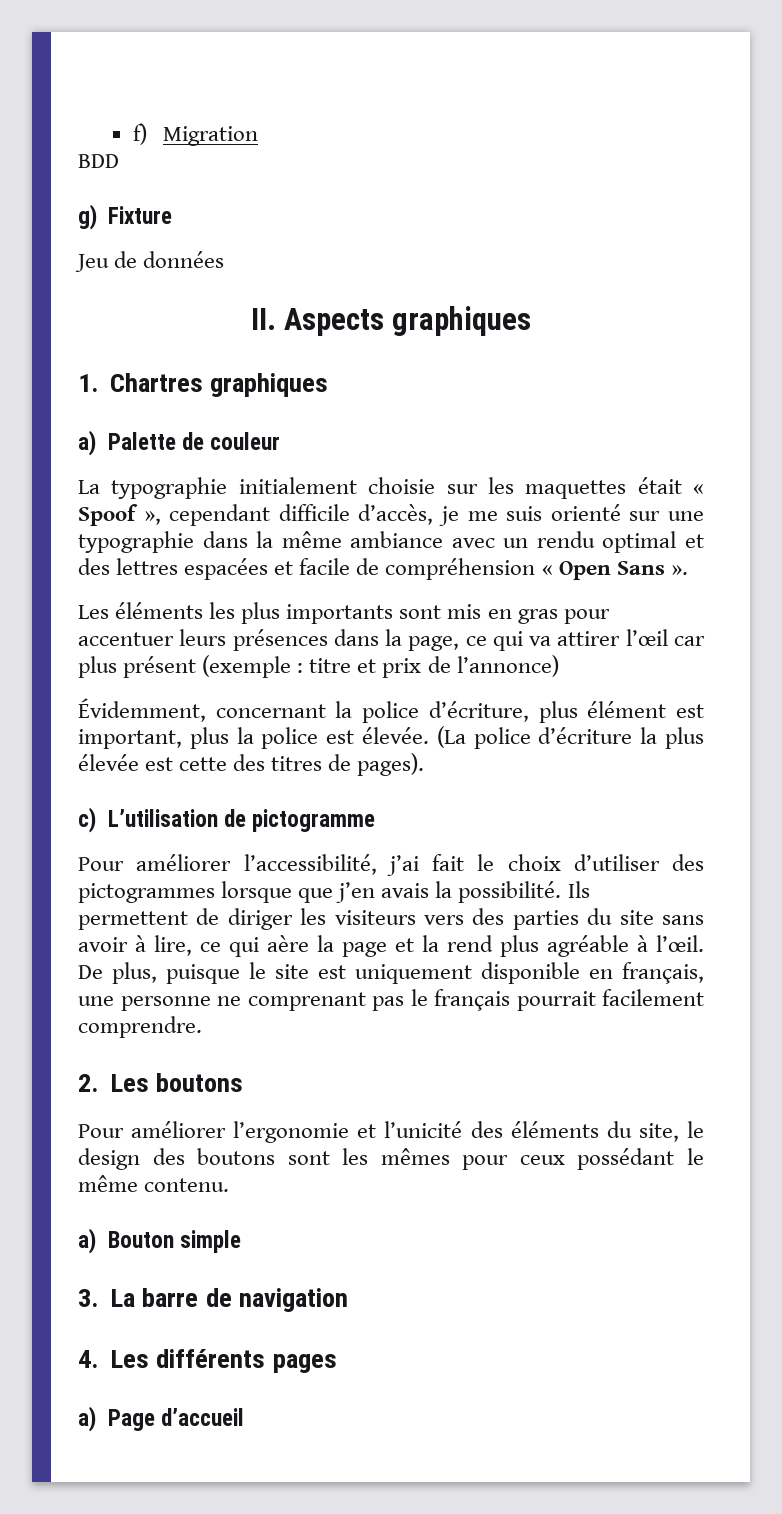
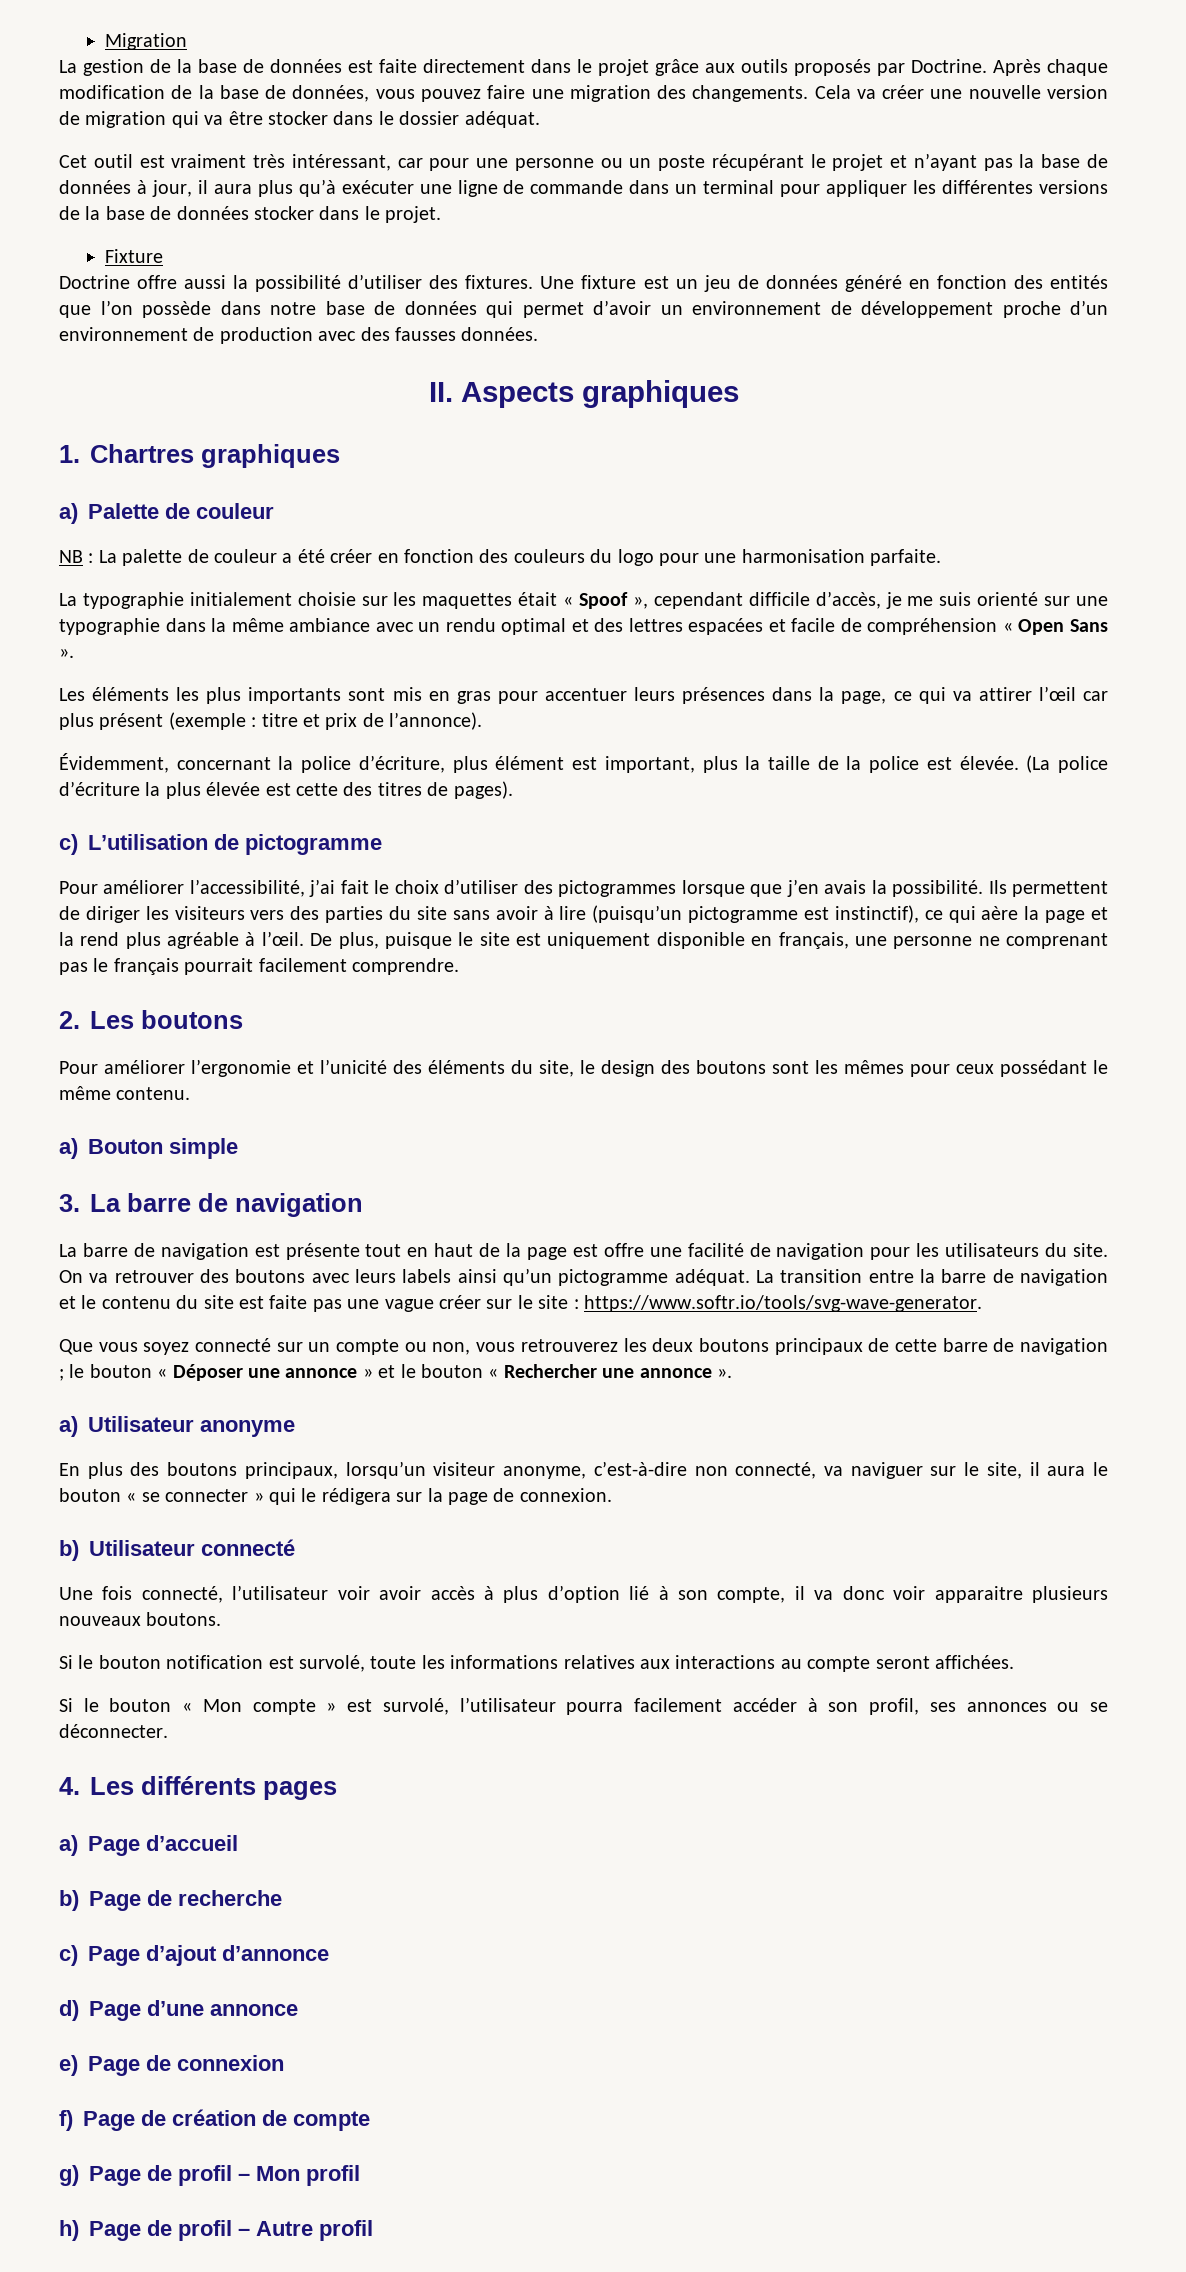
- f) Migration
+ Migration
- BDD
- g) Fixture
- Jeu de données
+ La gestion de la base de données est faite directement dans le projet grâce aux outils proposés par Doctrine. Après chaque modification de la base de données, vous pouvez faire une migration des changements. Cela va créer une nouvelle version de migration qui va être stocker dans le dossier adéquat.
+ Cet outil est vraiment très intéressant, car pour une personne ou un poste récupérant le projet et n’ayant pas la base de données à jour, il aura plus qu’à exécuter une ligne de commande dans un terminal pour appliquer les différentes versions de la base de données stocker dans le projet.
+ Fixture
+ Doctrine offre aussi la possibilité d’utiliser des fixtures. Une fixture est un jeu de données généré en fonction des entités que l’on possède dans notre base de données qui permet d’avoir un environnement de développement proche d’un environnement de production avec des fausses données.
+ NB : La palette de couleur a été créer en fonction des couleurs du logo pour une harmonisation parfaite.
- Les éléments les plus importants sont mis en gras pour accentuer leurs présences dans la page, ce qui va attirer l’œil car plus présent (exemple : titre et prix de l’annonce)
+ Les éléments les plus importants sont mis en gras pour accentuer leurs présences dans la page, ce qui va attirer l’œil car plus présent (exemple : titre et prix de l’annonce).
- Évidemment, concernant la police d’écriture, plus élément est important, plus la police est élevée.
+ Évidemment, concernant la police d’écriture, plus élément est important, plus la taille de la police est élevée.
- Ils permettent de diriger les visiteurs vers des parties du site sans avoir à lire, ce qui aère la page et la rend plus agréable à l’œil.
+ Ils permettent de diriger les visiteurs vers des parties du site sans avoir à lire (puisqu’un pictogramme est instinctif), ce qui aère la page et la rend plus agréable à l’œil.
+ La barre de navigation est présente tout en haut de la page est offre une facilité de navigation pour les utilisateurs du site. On va retrouver des boutons avec leurs labels ainsi qu’un pictogramme adéquat. La transition entre la barre de navigation et le contenu du site est faite pas une vague créer sur le site : https://www.softr.io/tools/svg-wave-generator.
+ Que vous soyez connecté sur un compte ou non, vous retrouverez les deux boutons principaux de cette barre de navigation ; le bouton « Déposer une annonce » et le bouton « Rechercher une annonce ».
+ a) Utilisateur anonyme
+ En plus des boutons principaux, lorsqu’un visiteur anonyme, c’est-à-dire non connecté, va naviguer sur le site, il aura le bouton « se connecter » qui le rédigera sur la page de connexion.
+ b) Utilisateur connecté
+ Une fois connecté, l’utilisateur voir avoir accès à plus d’option lié à son compte, il va donc voir apparaitre plusieurs nouveaux boutons.
+ Si le bouton notification est survolé, toute les informations relatives aux interactions au compte seront affichées.
+ Si le bouton « Mon compte » est survolé, l’utilisateur pourra facilement accéder à son profil, ses annonces ou se déconnecter.
+ b) Page de recherche
+ c) Page d’ajout d’annonce
+ d) Page d’une annonce
+ e) Page de connexion
+ f) Page de création de compte
+ g) Page de profil – Mon profil
+ h) Page de profil – Autre profil

